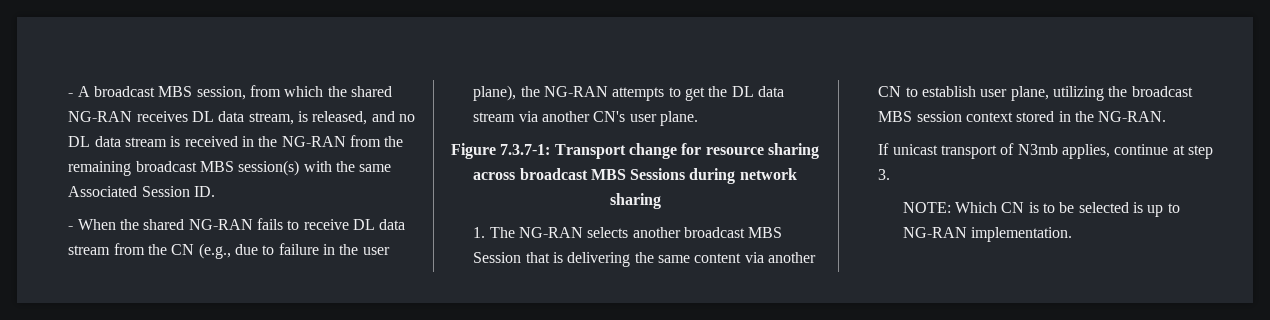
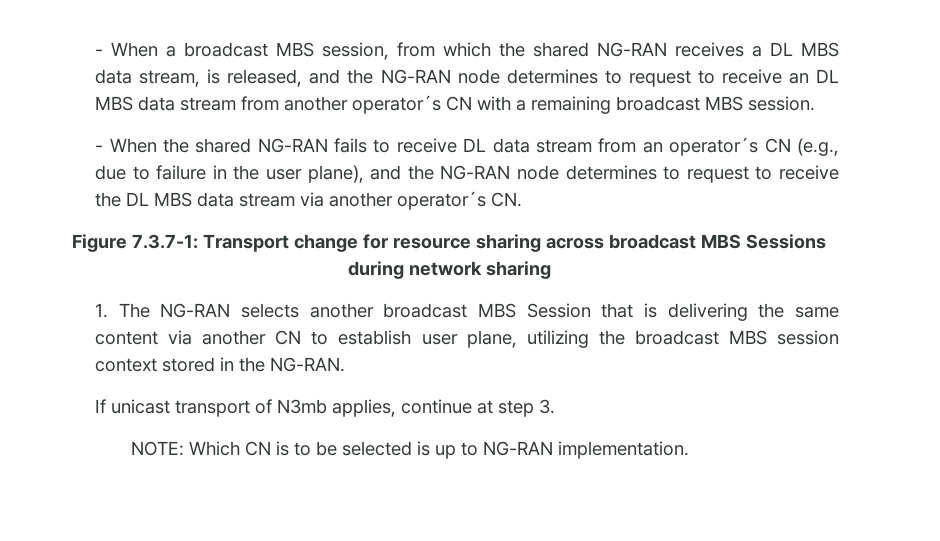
- - A broadcast MBS session, from which the shared NG-RAN receives DL data stream, is released, and no DL data stream is received in the NG-RAN from the remaining broadcast MBS session(s) with the same Associated Session ID.
+ - When a broadcast MBS session, from which the shared NG-RAN receives a DL MBS data stream, is released, and the NG-RAN node determines to request to receive an DL MBS data stream from another operator´s CN with a remaining broadcast MBS session.
- - When the shared NG-RAN fails to receive DL data stream from the CN (e.g., due to failure in the user plane), the NG-RAN attempts to get the DL data stream via another CN's user plane.
+ - When the shared NG-RAN fails to receive DL data stream from an operator´s CN (e.g., due to failure in the user plane), and the NG-RAN node determines to request to receive the DL MBS data stream via another operator´s CN.

